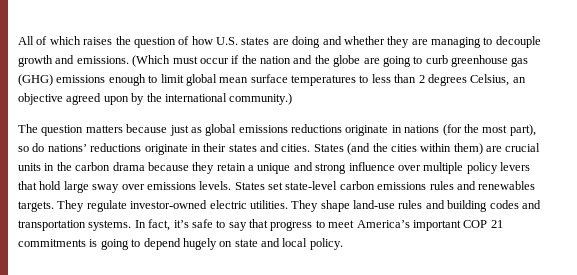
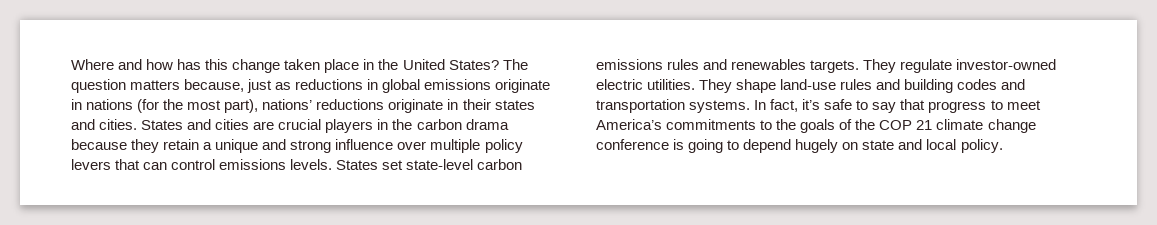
- All of which raises the question of how U.S. states are doing and whether they are managing to decouple growth and emissions. (Which must occur if the nation and the globe are going to curb greenhouse gas (GHG) emissions enough to limit global mean surface temperatures to less than 2 degrees Celsius, an objective agreed upon by the international community.)
- The question matters because just as global emissions reductions originate in nations (for the most part), so do nations’ reductions originate in their states and cities.
+ Where and how has this change taken place in the United States? The question matters because, just as reductions in global emissions originate in nations (for the most part), nations’ reductions originate in their states and cities.
- States (and the cities within them) are crucial units in the carbon drama because they retain a unique and strong influence over multiple policy levers that hold large sway over emissions levels.
+ States and cities are crucial players in the carbon drama because they retain a unique and strong influence over multiple policy levers that can control emissions levels.
- In fact, it’s safe to say that progress to meet America’s important COP 21 commitments is going to depend hugely on state and local policy.
+ In fact, it’s safe to say that progress to meet America’s commitments to the goals of the COP 21 climate change conference is going to depend hugely on state and local policy.

